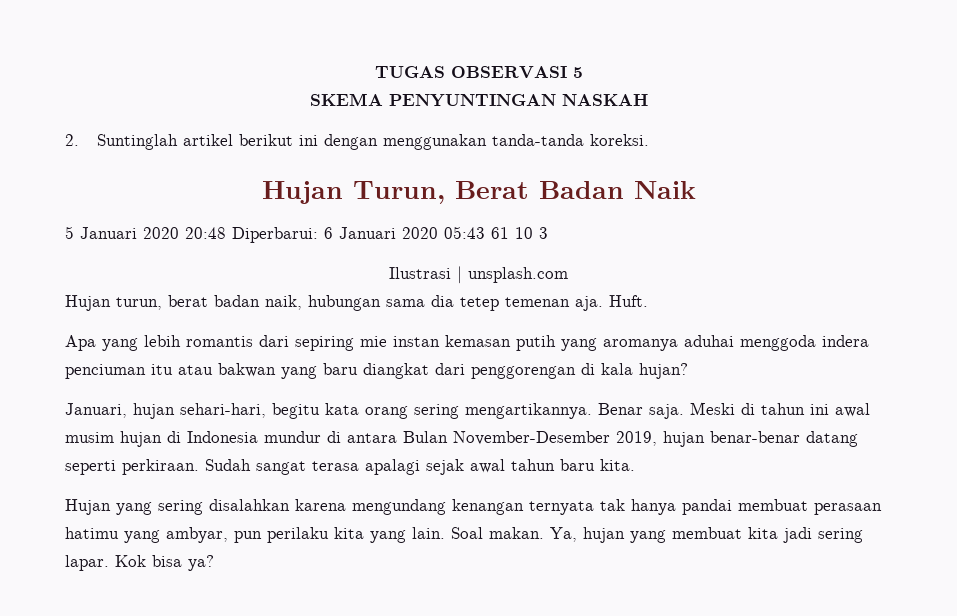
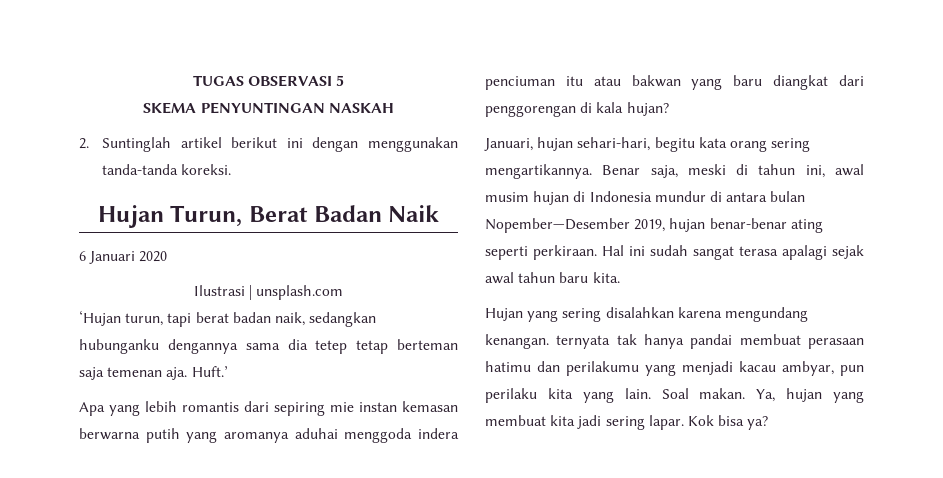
- 5 Januari 2020 20:48 Diperbarui: 6 Januari 2020 05:43 61 10 3
+ 6 Januari 2020
- Hujan turun, berat badan naik, hubungan sama dia tetep temenan aja.
+ ‘Hujan turun, tapi berat badan naik, sedangkan hubunganku dengannya sama dia tetep tetap berteman saja temenan aja.
- Huft.
+ Huft.’
- Apa yang lebih romantis dari sepiring mie instan kemasan putih yang aromanya aduhai menggoda indera penciuman itu atau bakwan yang baru diangkat dari penggorengan di kala hujan?
+ Apa yang lebih romantis dari sepiring mie instan kemasan berwarna putih yang aromanya aduhai menggoda indera penciuman itu atau bakwan yang baru diangkat dari penggorengan di kala hujan?
- Benar saja. Meski di tahun ini awal musim hujan di Indonesia mundur di antara Bulan November-Desember 2019, hujan benar-benar datang seperti perkiraan.
+ Benar saja, meski di tahun ini, awal musim hujan di Indonesia mundur di antara bulan Nopember—Desember 2019, hujan benar-benar ating seperti perkiraan.
- Sudah sangat terasa apalagi sejak awal tahun baru kita.
+ Hal ini sudah sangat terasa apalagi sejak awal tahun baru kita.
- Hujan yang sering disalahkan karena mengundang kenangan ternyata tak hanya pandai membuat perasaan hatimu yang ambyar, pun perilaku kita yang lain.
+ Hujan yang sering disalahkan karena mengundang kenangan. ternyata tak hanya pandai membuat perasaan hatimu dan perilakumu yang menjadi kacau ambyar, pun perilaku kita yang lain.

